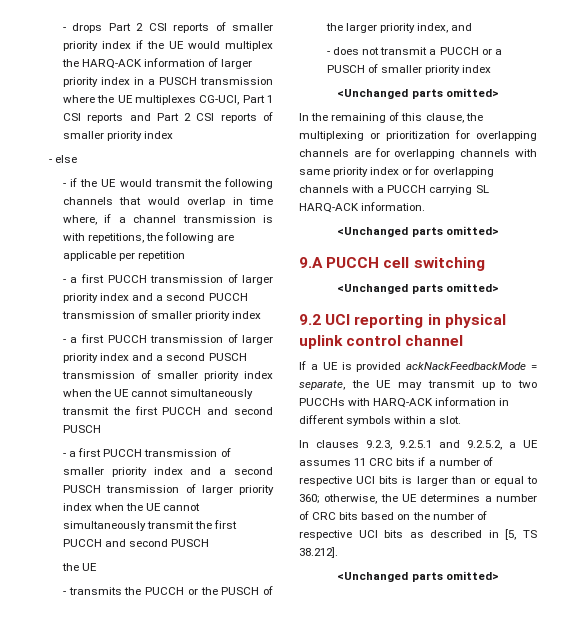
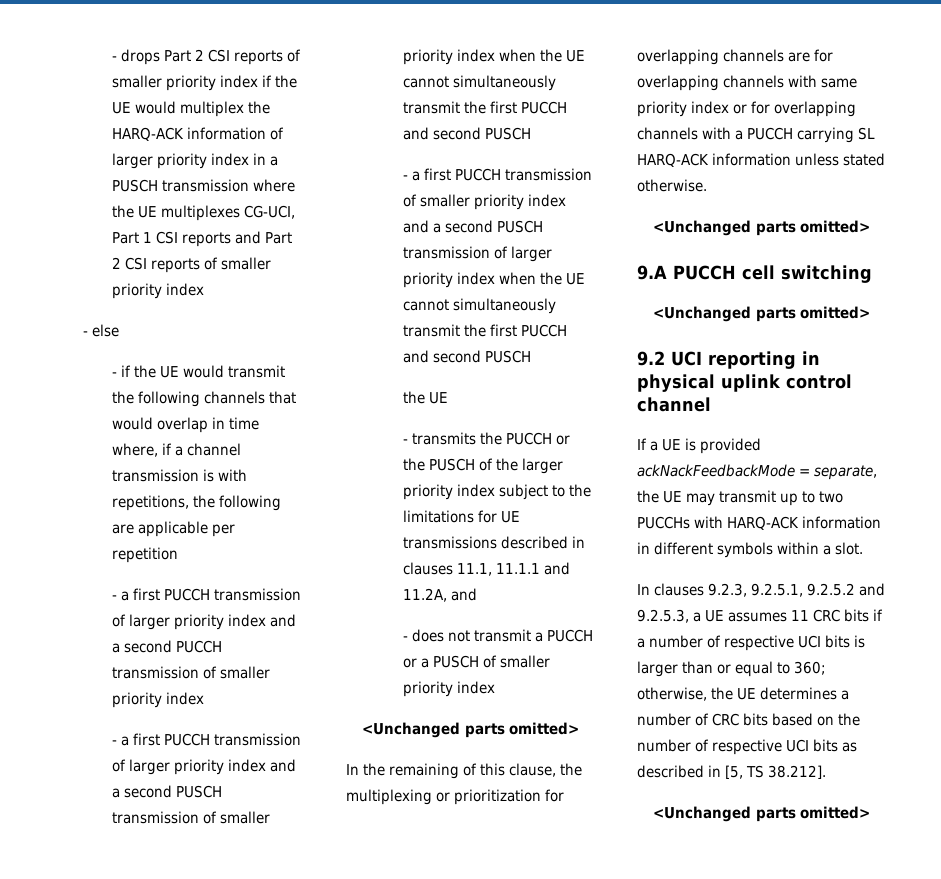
- - transmits the PUCCH or the PUSCH of the larger priority index, and
+ - transmits the PUCCH or the PUSCH of the larger priority index subject to the limitations for UE transmissions described in clauses 11.1, 11.1.1 and 11.2A, and
- In the remaining of this clause, the multiplexing or prioritization for overlapping channels are for overlapping channels with same priority index or for overlapping channels with a PUCCH carrying SL HARQ-ACK information.
+ In the remaining of this clause, the multiplexing or prioritization for overlapping channels are for overlapping channels with same priority index or for overlapping channels with a PUCCH carrying SL HARQ-ACK information unless stated otherwise.
- In clauses 9.2.3, 9.2.5.1 and 9.2.5.2, a UE assumes 11 CRC bits if a number of respective UCI bits is larger than or equal to 360; otherwise, the UE determines a number of CRC bits based on the number of respective UCI bits as described in [5, TS 38.212].
+ In clauses 9.2.3, 9.2.5.1, 9.2.5.2 and 9.2.5.3, a UE assumes 11 CRC bits if a number of respective UCI bits is larger than or equal to 360; otherwise, the UE determines a number of CRC bits based on the number of respective UCI bits as described in [5, TS 38.212].

